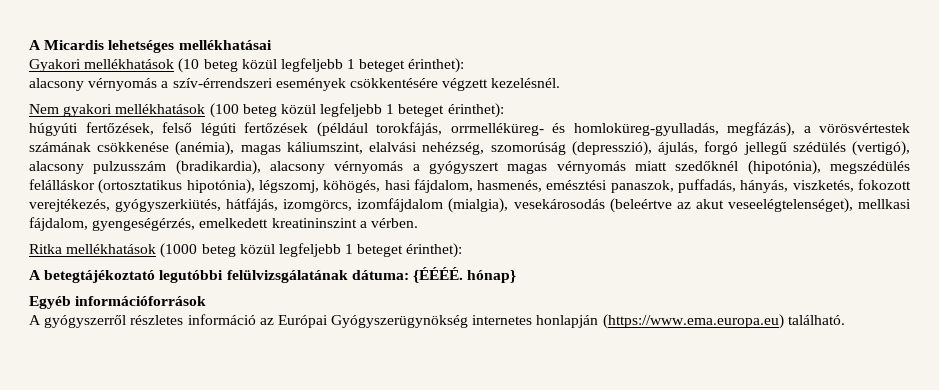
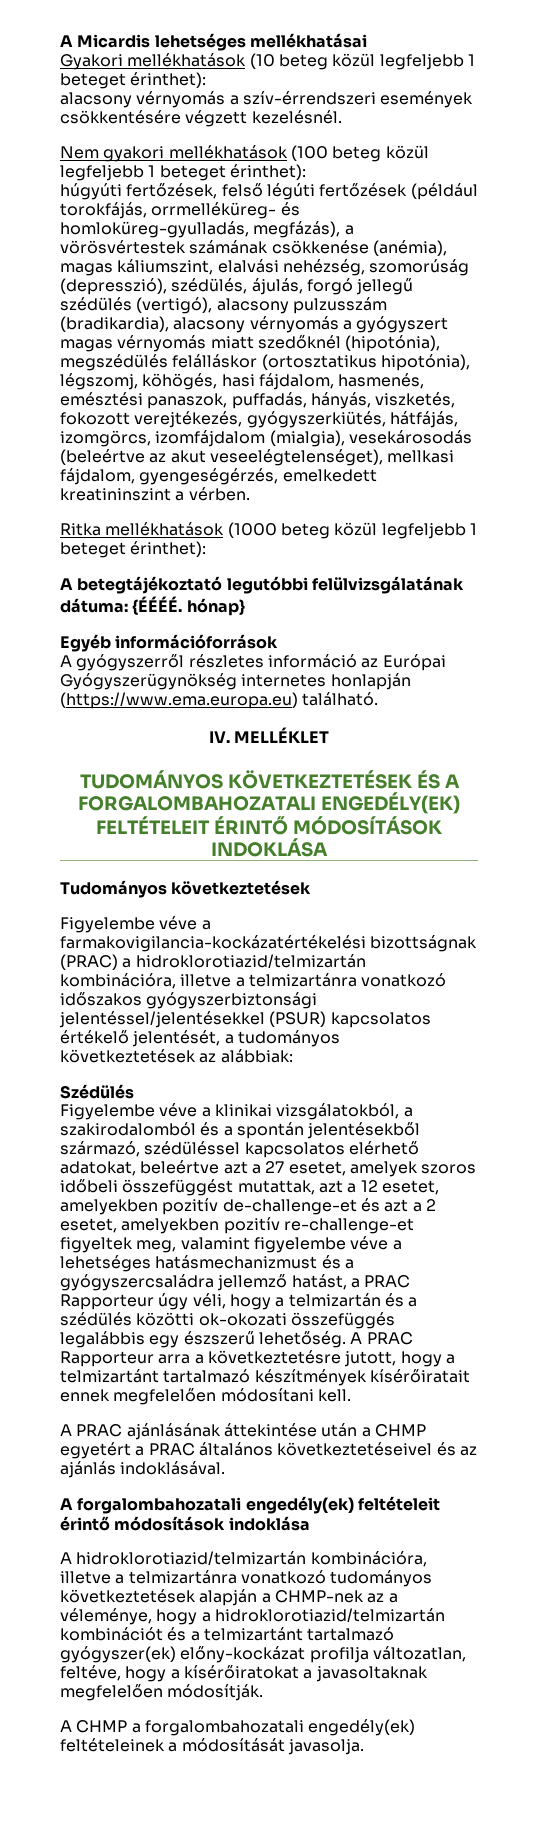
- húgyúti fertőzések, felső légúti fertőzések (például torokfájás, orrmelléküreg- és homloküreg-gyulladás, megfázás), a vörösvértestek számának csökkenése (anémia), magas káliumszint, elalvási nehézség, szomorúság (depresszió), ájulás, forgó jellegű szédülés (vertigó), alacsony pulzusszám (bradikardia), alacsony vérnyomás a gyógyszert magas vérnyomás miatt szedőknél (hipotónia), megszédülés felálláskor (ortosztatikus hipotónia), légszomj, köhögés, hasi fájdalom, hasmenés, emésztési panaszok, puffadás, hányás, viszketés, fokozott verejtékezés, gyógyszerkiütés, hátfájás, izomgörcs, izomfájdalom (mialgia), vesekárosodás (beleértve az akut veseelégtelenséget), mellkasi fájdalom, gyengeségérzés, emelkedett kreatininszint a vérben.
+ húgyúti fertőzések, felső légúti fertőzések (például torokfájás, orrmelléküreg- és homloküreg-gyulladás, megfázás), a vörösvértestek számának csökkenése (anémia), magas káliumszint, elalvási nehézség, szomorúság (depresszió), szédülés, ájulás, forgó jellegű szédülés (vertigó), alacsony pulzusszám (bradikardia), alacsony vérnyomás a gyógyszert magas vérnyomás miatt szedőknél (hipotónia), megszédülés felálláskor (ortosztatikus hipotónia), légszomj, köhögés, hasi fájdalom, hasmenés, emésztési panaszok, puffadás, hányás, viszketés, fokozott verejtékezés, gyógyszerkiütés, hátfájás, izomgörcs, izomfájdalom (mialgia), vesekárosodás (beleértve az akut veseelégtelenséget), mellkasi fájdalom, gyengeségérzés, emelkedett kreatininszint a vérben.
+ IV. MELLÉKLET
+ TUDOMÁNYOS KÖVETKEZTETÉSEK ÉS A FORGALOMBAHOZATALI ENGEDÉLY(EK) FELTÉTELEIT ÉRINTŐ MÓDOSÍTÁSOK INDOKLÁSA
+ Tudományos következtetések
+ Figyelembe véve a farmakovigilancia-kockázatértékelési bizottságnak (PRAC) a hidroklorotiazid/telmizartán kombinációra, illetve a telmizartánra vonatkozó időszakos gyógyszerbiztonsági jelentéssel/jelentésekkel (PSUR) kapcsolatos értékelő jelentését, a tudományos következtetések az alábbiak:
+ Szédülés
+ Figyelembe véve a klinikai vizsgálatokból, a szakirodalomból és a spontán jelentésekből származó, szédüléssel kapcsolatos elérhető adatokat, beleértve azt a 27 esetet, amelyek szoros időbeli összefüggést mutattak, azt a 12 esetet, amelyekben pozitív de-challenge-et és azt a 2 esetet, amelyekben pozitív re-challenge-et figyeltek meg, valamint figyelembe véve a lehetséges hatásmechanizmust és a gyógyszercsaládra jellemző hatást, a PRAC Rapporteur úgy véli, hogy a telmizartán és a szédülés közötti ok-okozati összefüggés legalábbis egy észszerű lehetőség. A PRAC Rapporteur arra a következtetésre jutott, hogy a telmizartánt tartalmazó készítmények kísérőiratait ennek megfelelően módosítani kell.
+ A PRAC ajánlásának áttekintése után a CHMP egyetért a PRAC általános következtetéseivel és az ajánlás indoklásával.
+ A forgalombahozatali engedély(ek) feltételeit érintő módosítások indoklása
+ A hidroklorotiazid/telmizartán kombinációra, illetve a telmizartánra vonatkozó tudományos következtetések alapján a CHMP-nek az a véleménye, hogy a hidroklorotiazid/telmizartán kombinációt és a telmizartánt tartalmazó gyógyszer(ek) előny-kockázat profilja változatlan, feltéve, hogy a kísérőiratokat a javasoltaknak megfelelően módosítják.
+ A CHMP a forgalombahozatali engedély(ek) feltételeinek a módosítását javasolja.

